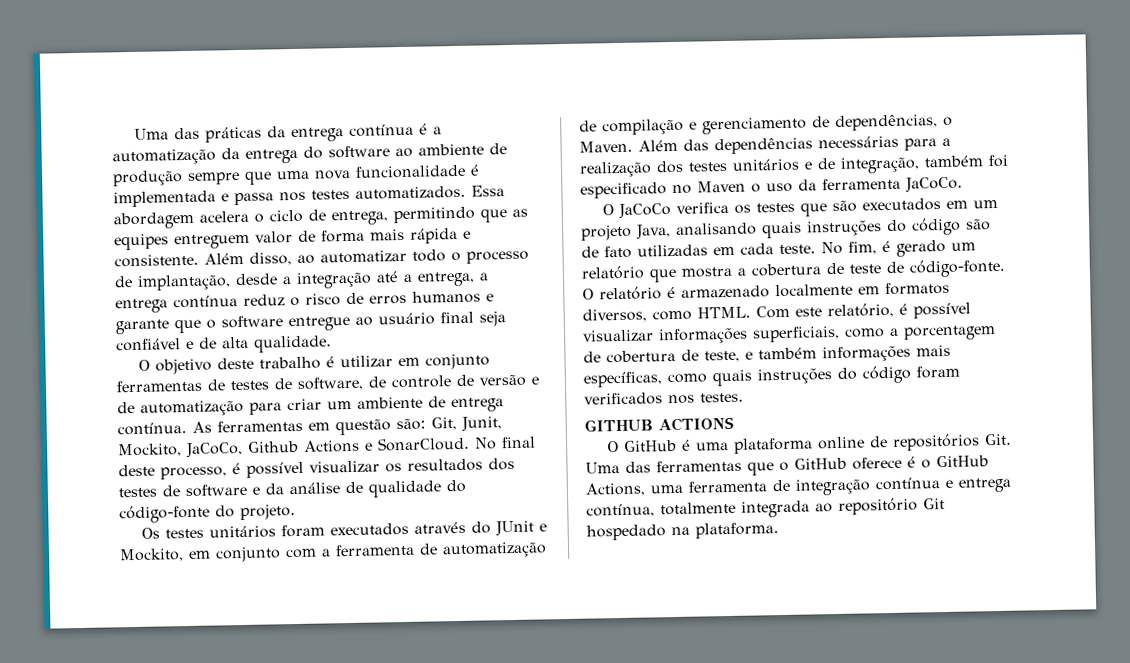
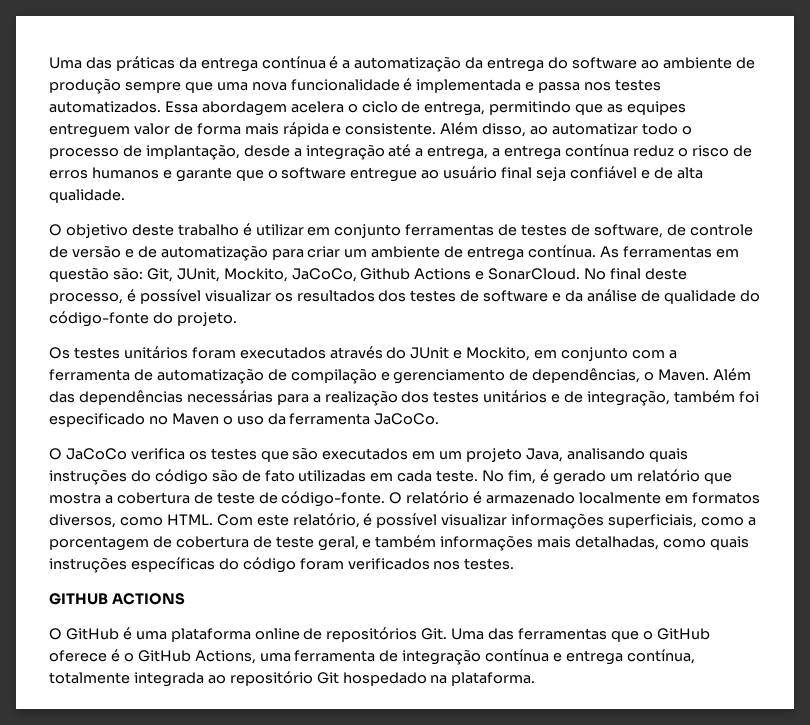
- As ferramentas em questão são: Git, Junit, Mockito, JaCoCo, Github Actions e SonarCloud.
+ As ferramentas em questão são: Git, JUnit, Mockito, JaCoCo, Github Actions e SonarCloud.
- Com este relatório, é possível visualizar informações superficiais, como a porcentagem de cobertura de teste, e também informações mais específicas, como quais instruções do código foram verificados nos testes.
+ Com este relatório, é possível visualizar informações superficiais, como a porcentagem de cobertura de teste geral, e também informações mais detalhadas, como quais instruções específicas do código foram verificados nos testes.

